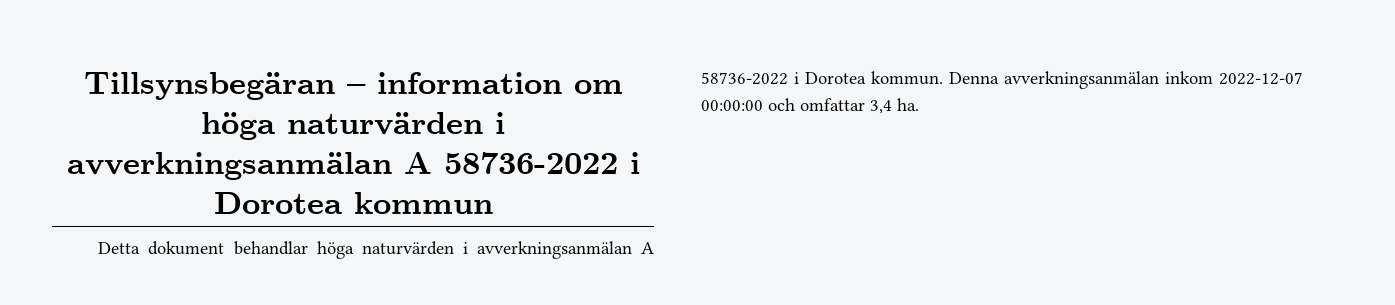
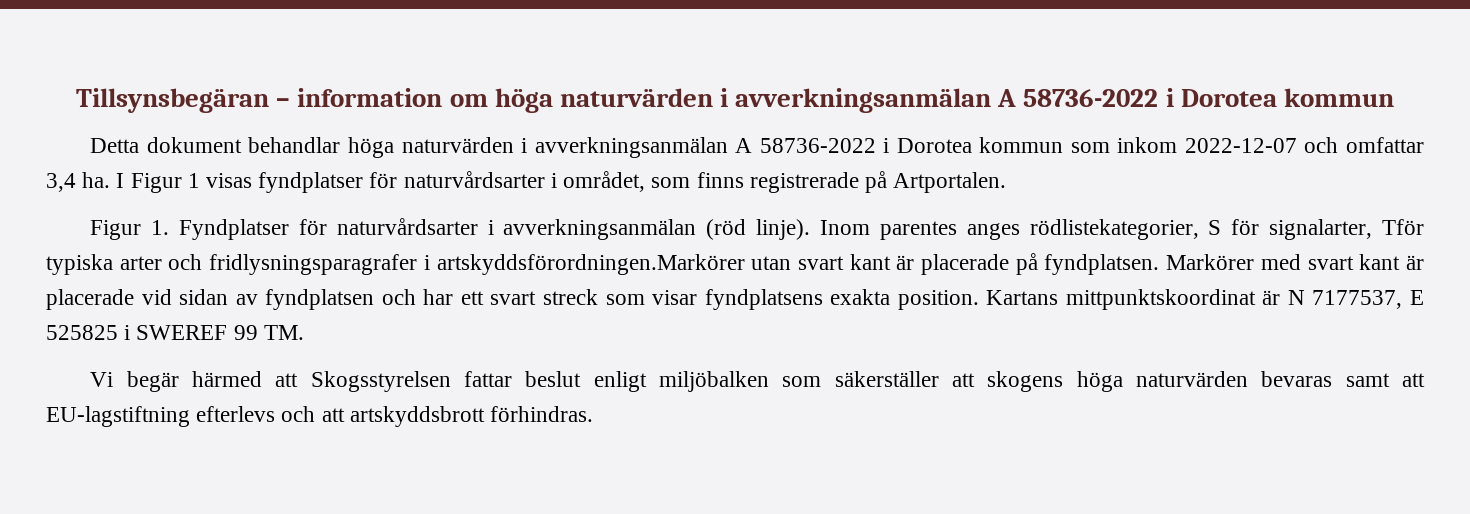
- Detta dokument behandlar höga naturvärden i avverkningsanmälan A 58736-2022 i Dorotea kommun. Denna avverkningsanmälan inkom 2022-12-07 00:00:00 och omfattar 3,4 ha.
+ Detta dokument behandlar höga naturvärden i avverkningsanmälan A 58736-2022 i Dorotea kommun som inkom 2022-12-07 och omfattar 3,4 ha.
+ I Figur 1 visas fyndplatser för naturvårdsarter i området, som finns registrerade på Artportalen.
+ Figur 1. Fyndplatser för naturvårdsarter i avverkningsanmälan (röd linje). Inom parentes anges rödlistekategorier, S för signalarter, Tför typiska arter och fridlysningsparagrafer i artskyddsförordningen.Markörer utan svart kant är placerade på fyndplatsen. Markörer med svart kant är placerade vid sidan av fyndplatsen och har ett svart streck som visar fyndplatsens exakta position. Kartans mittpunktskoordinat är N 7177537, E 525825 i SWEREF 99 TM.
+ Vi begär härmed att Skogsstyrelsen fattar beslut enligt miljöbalken som säkerställer att skogens höga naturvärden bevaras samt att EU-lagstiftning efterlevs och att artskyddsbrott förhindras.

